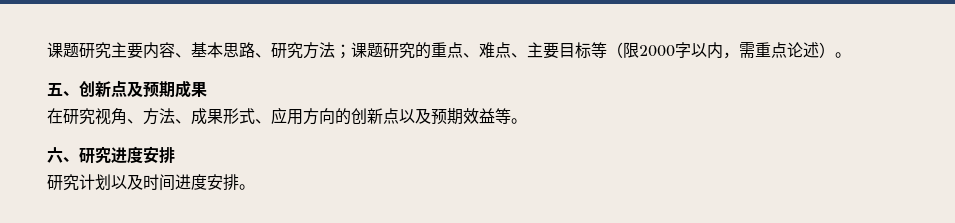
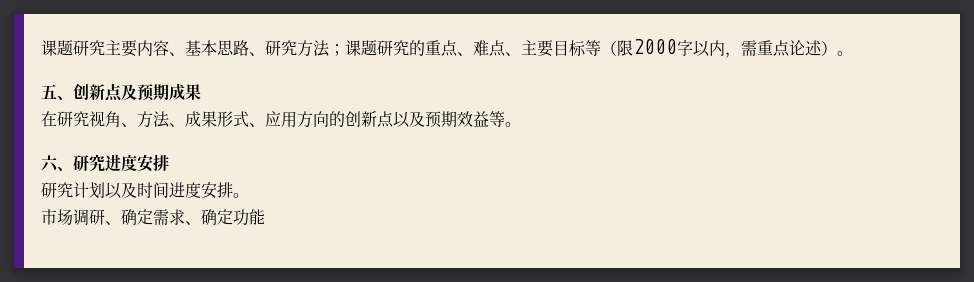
+ 市场调研、确定需求、确定功能

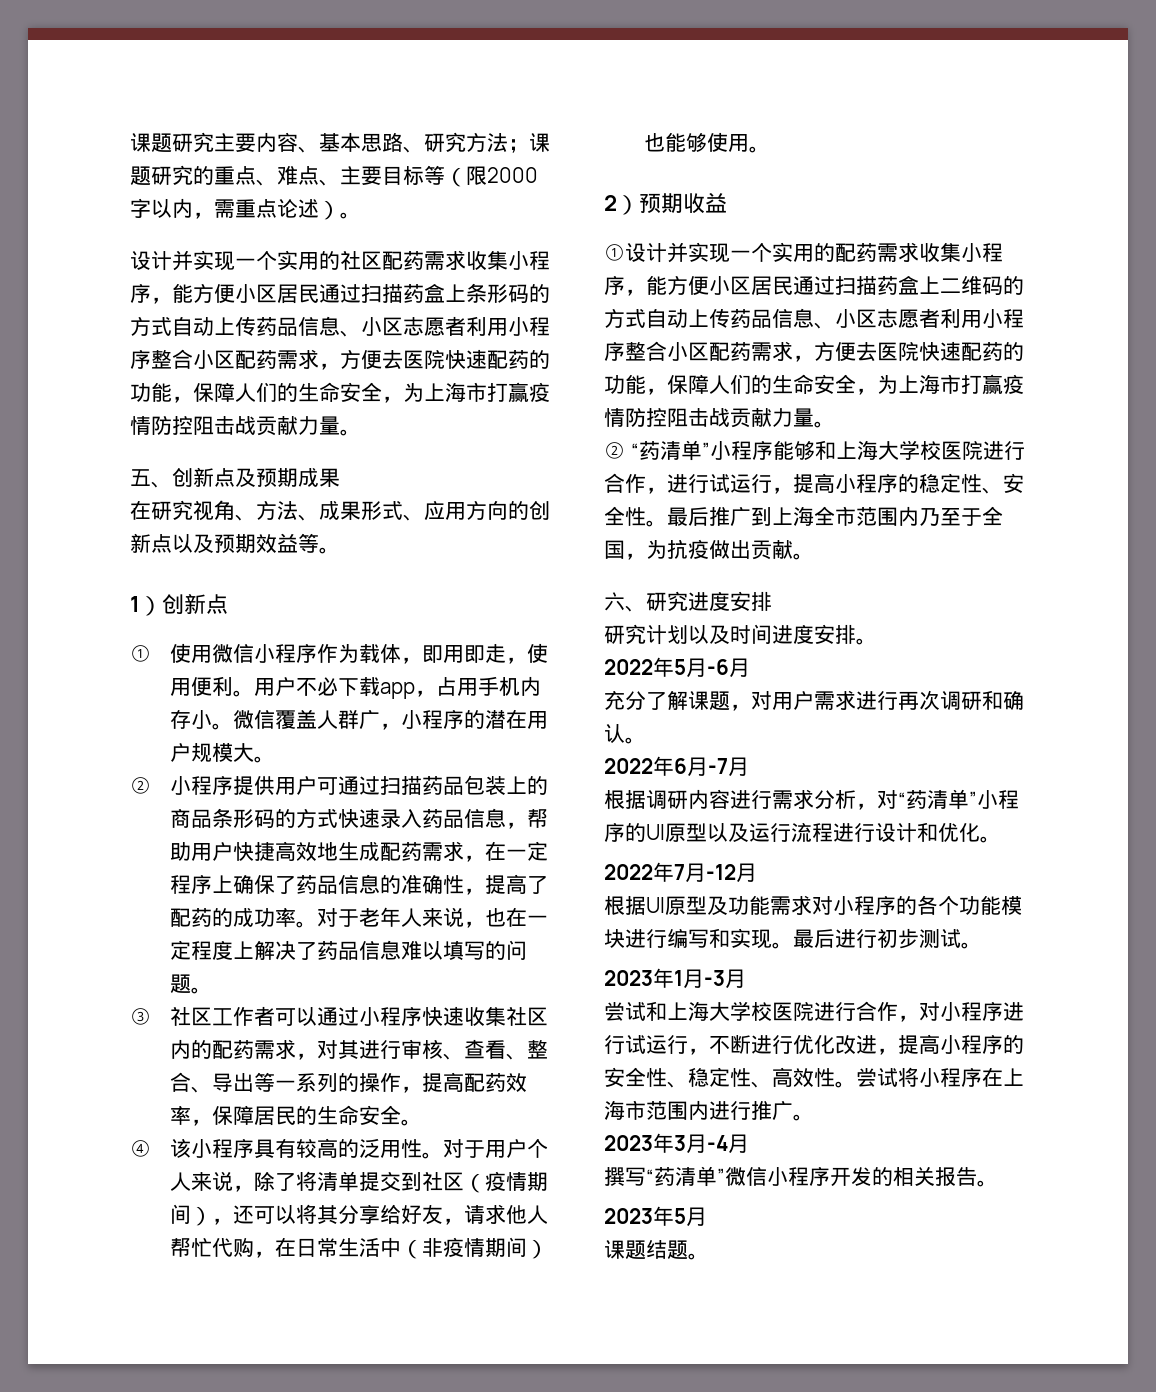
+ 设计并实现一个实用的社区配药需求收集小程序，能方便小区居民通过扫描药盒上条形码的方式自动上传药品信息、小区志愿者利用小程序整合小区配药需求，方便去医院快速配药的功能，保障人们的生命安全，为上海市打赢疫情防控阻击战贡献力量。
+ 1）创新点
+ ①使用微信小程序作为载体，即用即走，使用便利。用户不必下载app，占用手机内存小。微信覆盖人群广，小程序的潜在用户规模大。
+ ②小程序提供用户可通过扫描药品包装上的商品条形码的方式快速录入药品信息，帮助用户快捷高效地生成配药需求，在一定程序上确保了药品信息的准确性，提高了配药的成功率。对于老年人来说，也在一定程度上解决了药品信息难以填写的问题。
+ ③社区工作者可以通过小程序快速收集社区内的配药需求，对其进行审核、查看、整合、导出等一系列的操作，提高配药效率，保障居民的生命安全。
+ ④该小程序具有较高的泛用性。对于用户个人来说，除了将清单提交到社区（疫情期间），还可以将其分享给好友，请求他人帮忙代购，在日常生活中（非疫情期间）也能够使用。
+ 2）预期收益
+ ①设计并实现一个实用的配药需求收集小程序，能方便小区居民通过扫描药盒上二维码的方式自动上传药品信息、小区志愿者利用小程序整合小区配药需求，方便去医院快速配药的功能，保障人们的生命安全，为上海市打赢疫情防控阻击战贡献力量。
+ ② “药清单”小程序能够和上海大学校医院进行合作，进行试运行，提高小程序的稳定性、安全性。最后推广到上海全市范围内乃至于全国，为抗疫做出贡献。
- 市场调研、确定需求、确定功能
+ 2022年5月-6月
+ 充分了解课题，对用户需求进行再次调研和确认。
+ 2022年6月-7月
+ 根据调研内容进行需求分析，对“药清单”小程序的UI原型以及运行流程进行设计和优化。
+ 2022年7月-12月
+ 根据UI原型及功能需求对小程序的各个功能模块进行编写和实现。最后进行初步测试。
+ 2023年1月-3月
+ 尝试和上海大学校医院进行合作，对小程序进行试运行，不断进行优化改进，提高小程序的安全性、稳定性、高效性。尝试将小程序在上海市范围内进行推广。
+ 2023年3月-4月
+ 撰写“药清单”微信小程序开发的相关报告。
+ 2023年5月
+ 课题结题。

